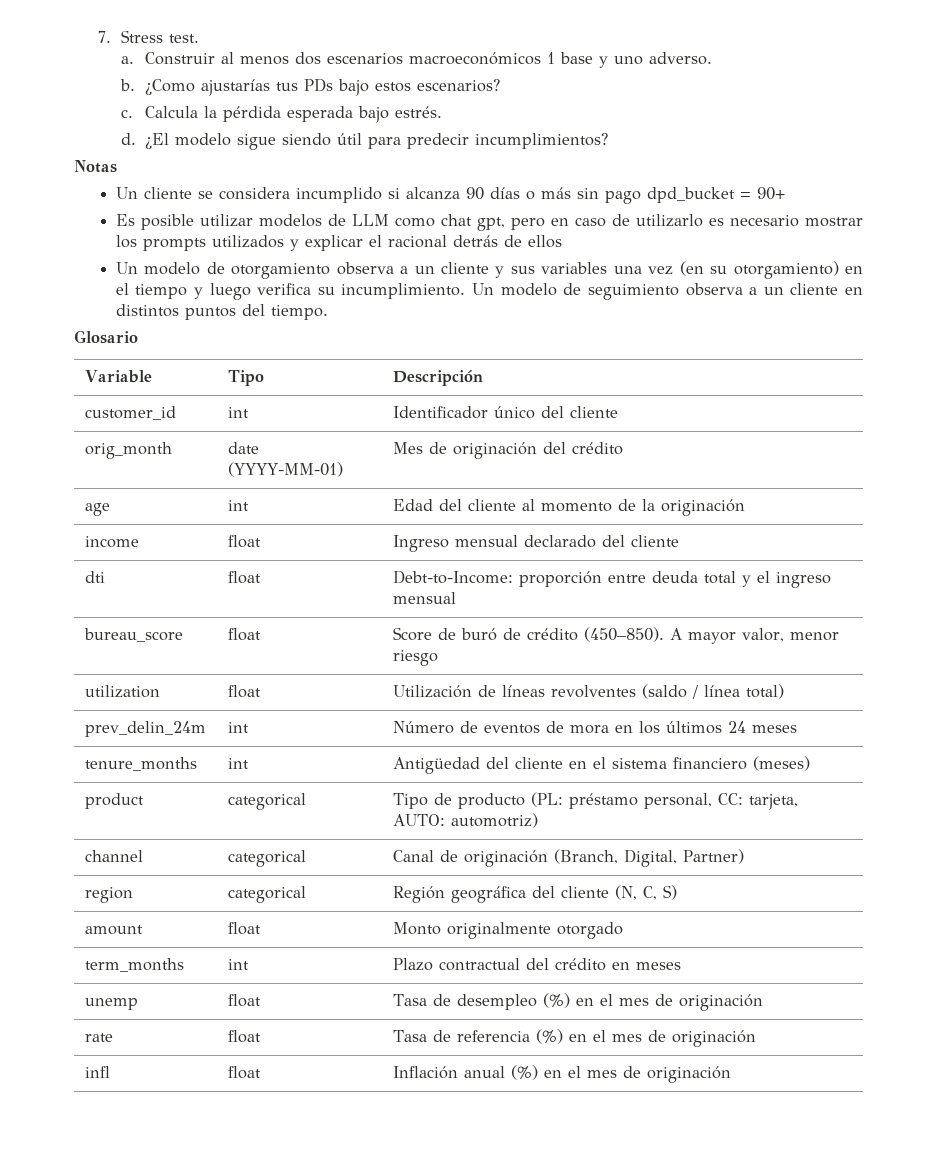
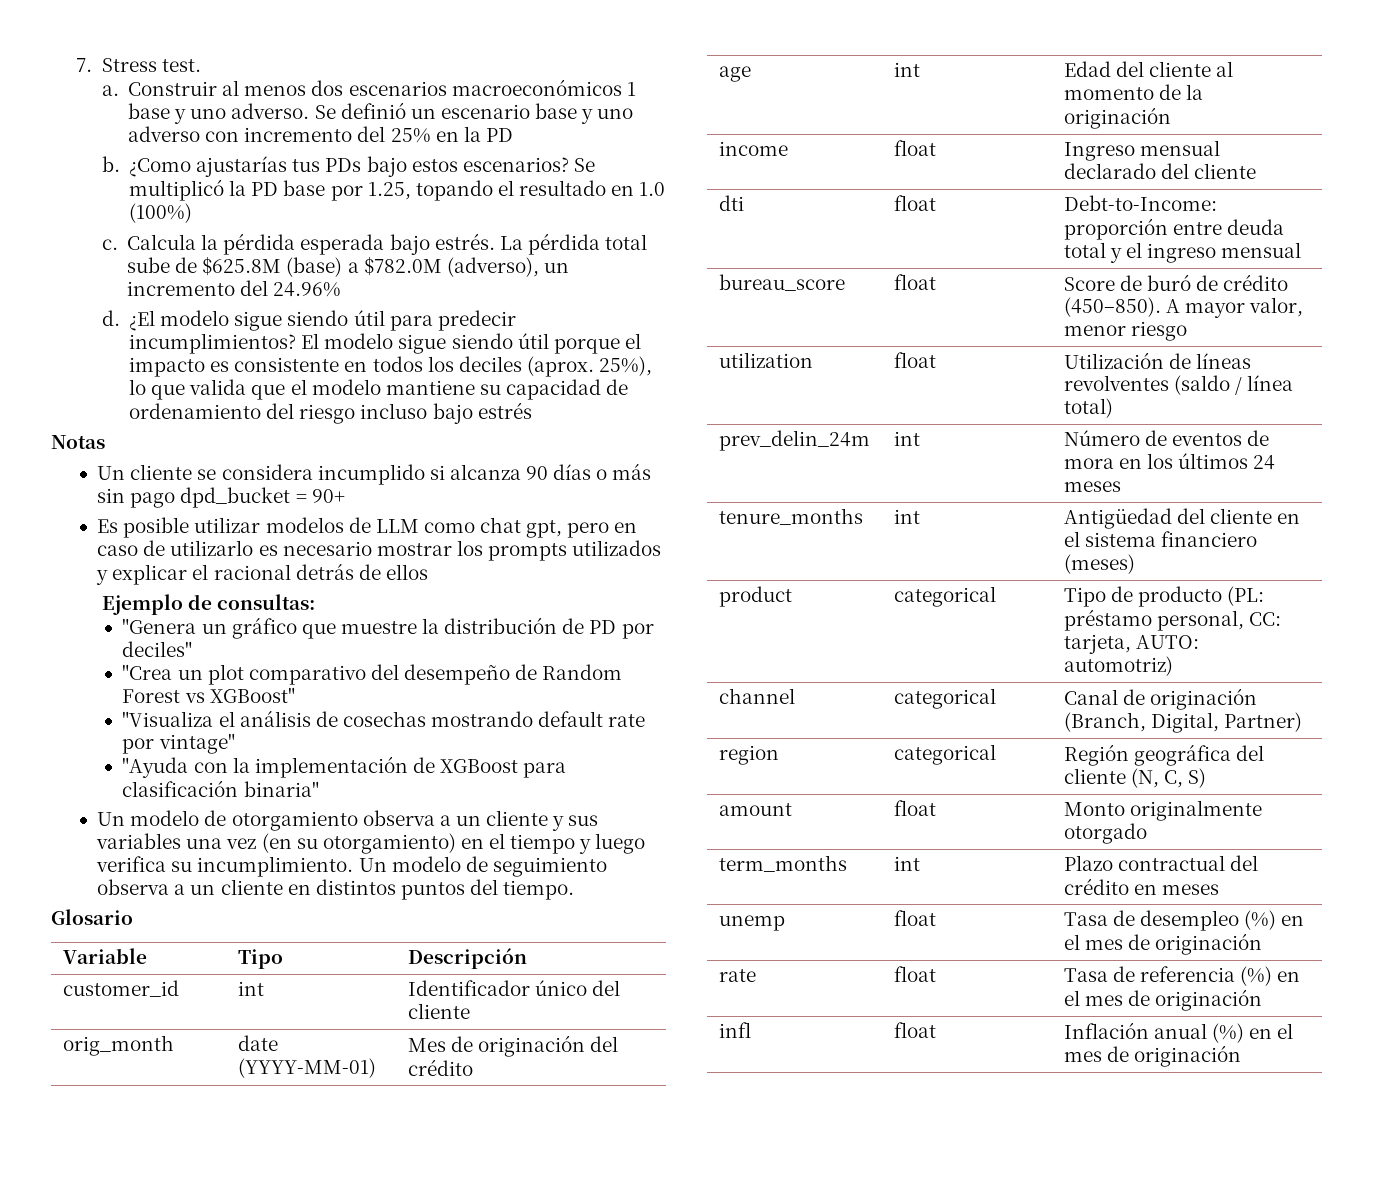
+ Se definió un escenario base y uno adverso con incremento del 25% en la PD
+ Se multiplicó la PD base por 1.25, topando el resultado en 1.0 (100%)
+ La pérdida total sube de $625.8M (base) a $782.0M (adverso), un incremento del 24.96%
+ El modelo sigue siendo útil porque el impacto es consistente en todos los deciles (aprox. 25%), lo que valida que el modelo mantiene su capacidad de ordenamiento del riesgo incluso bajo estrés
+ Ejemplo de consultas:
+ "Genera un gráfico que muestre la distribución de PD por deciles"
+ "Crea un plot comparativo del desempeño de Random Forest vs XGBoost"
+ "Visualiza el análisis de cosechas mostrando default rate por vintage"
+ "Ayuda con la implementación de XGBoost para clasificación binaria"

